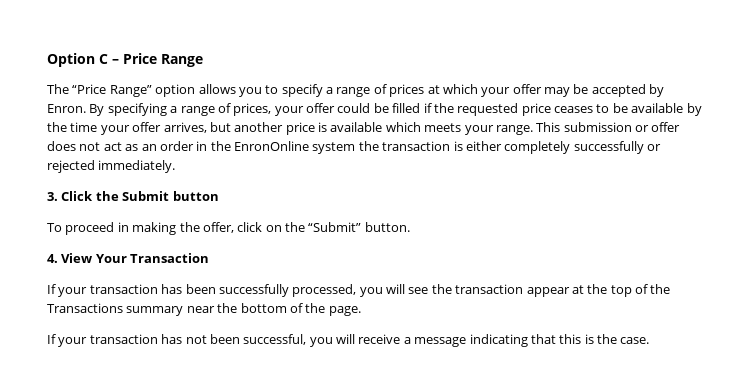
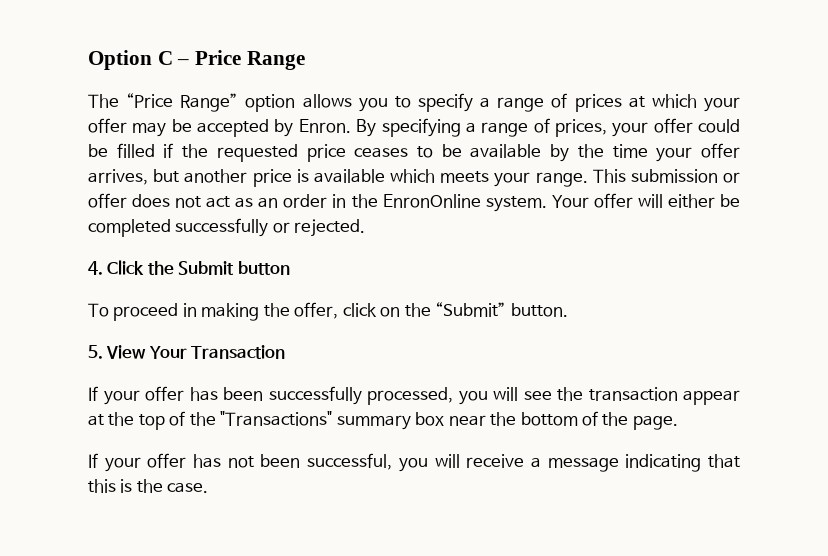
- This submission or offer does not act as an order in the EnronOnline system the transaction is either completely successfully or rejected immediately.
- 3. Click the Submit button
+ This submission or offer does not act as an order in the EnronOnline system. Your offer will either be completed successfully or rejected.
+ 4. Click the Submit button
- 4. View Your Transaction
+ 5. View Your Transaction
- If your transaction has been successfully processed, you will see the transaction appear at the top of the Transactions summary near the bottom of the page.
+ If your offer has been successfully processed, you will see the transaction appear at the top of the "Transactions" summary box near the bottom of the page.
- If your transaction has not been successful, you will receive a message indicating that this is the case.
+ If your offer has not been successful, you will receive a message indicating that this is the case.

